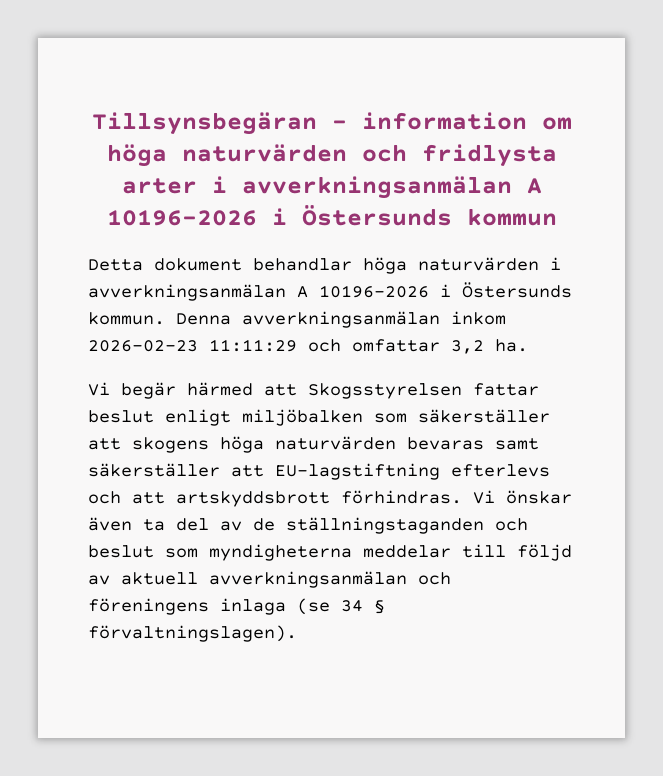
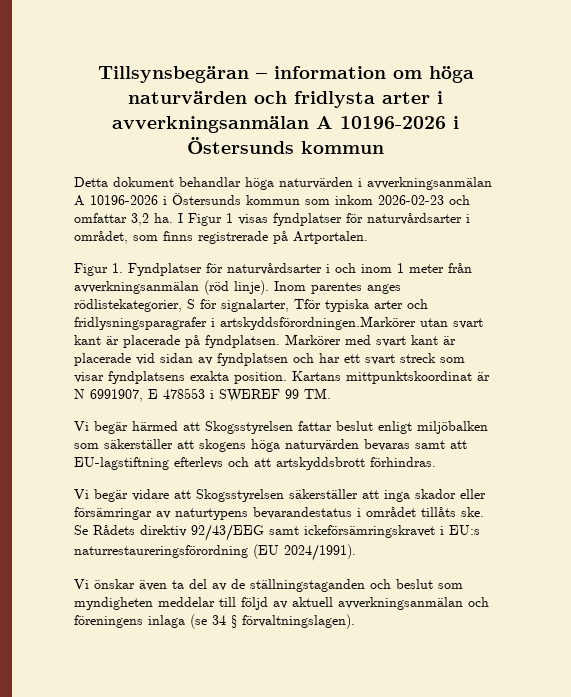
- Detta dokument behandlar höga naturvärden i avverkningsanmälan A 10196-2026 i Östersunds kommun. Denna avverkningsanmälan inkom 2026-02-23 11:11:29 och omfattar 3,2 ha.
+ Detta dokument behandlar höga naturvärden i avverkningsanmälan A 10196-2026 i Östersunds kommun som inkom 2026-02-23 och omfattar 3,2 ha. I Figur 1 visas fyndplatser för naturvårdsarter i området, som finns registrerade på Artportalen.
+ Figur 1. Fyndplatser för naturvårdsarter i och inom 1 meter från avverkningsanmälan (röd linje). Inom parentes anges rödlistekategorier, S för signalarter, Tför typiska arter och fridlysningsparagrafer i artskyddsförordningen.Markörer utan svart kant är placerade på fyndplatsen. Markörer med svart kant är placerade vid sidan av fyndplatsen och har ett svart streck som visar fyndplatsens exakta position. Kartans mittpunktskoordinat är N 6991907, E 478553 i SWEREF 99 TM.
- Vi begär härmed att Skogsstyrelsen fattar beslut enligt miljöbalken som säkerställer att skogens höga naturvärden bevaras samt säkerställer att EU-lagstiftning efterlevs och att artskyddsbrott förhindras. Vi önskar även ta del av de ställningstaganden och beslut som myndigheterna meddelar till följd av aktuell avverkningsanmälan och föreningens inlaga (se 34 § förvaltningslagen).
+ Vi begär härmed att Skogsstyrelsen fattar beslut enligt miljöbalken som säkerställer att skogens höga naturvärden bevaras samt att EU-lagstiftning efterlevs och att artskyddsbrott förhindras.
+ Vi begär vidare att Skogsstyrelsen säkerställer att inga skador eller försämringar av naturtypens bevarandestatus i området tillåts ske. Se Rådets direktiv 92/43/EEG samt ickeförsämringskravet i EU:s naturrestaureringsförordning (EU 2024/1991).
+ Vi önskar även ta del av de ställningstaganden och beslut som myndigheten meddelar till följd av aktuell avverkningsanmälan och föreningens inlaga (se 34 § förvaltningslagen).

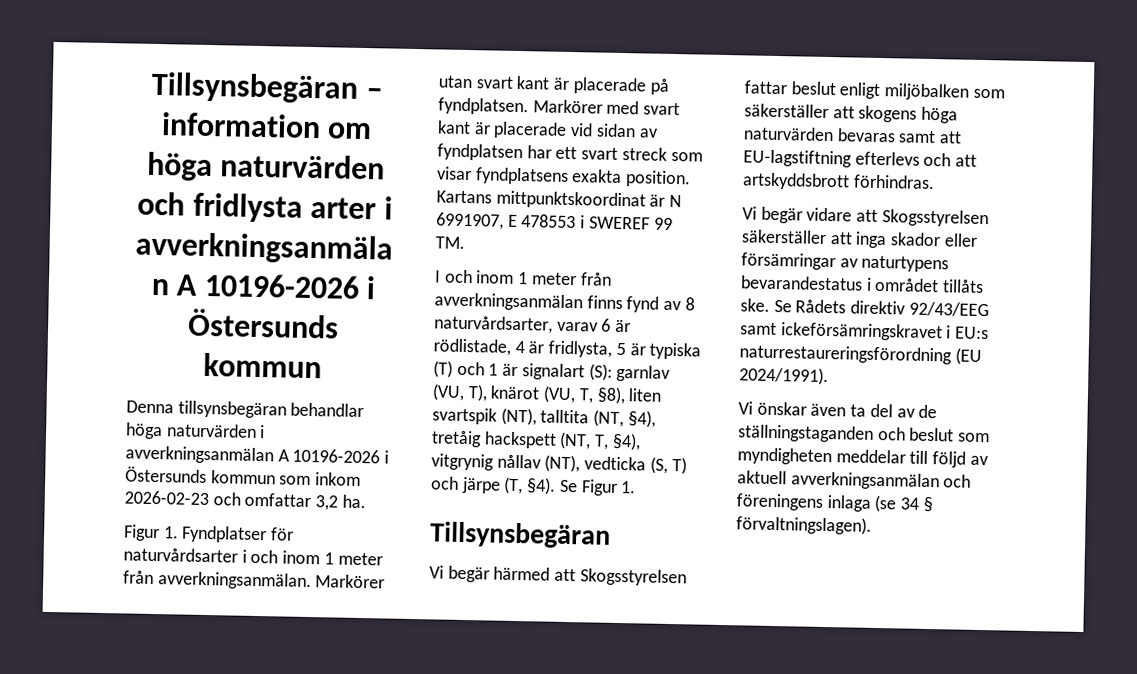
- Detta dokument behandlar höga naturvärden i avverkningsanmälan A 10196-2026 i Östersunds kommun som inkom 2026-02-23 och omfattar 3,2 ha. I Figur 1 visas fyndplatser för naturvårdsarter i området, som finns registrerade på Artportalen.
+ Denna tillsynsbegäran behandlar höga naturvärden i avverkningsanmälan A 10196-2026 i Östersunds kommun som inkom 2026-02-23 och omfattar 3,2 ha.
- Figur 1. Fyndplatser för naturvårdsarter i och inom 1 meter från avverkningsanmälan (röd linje). Inom parentes anges rödlistekategorier, S för signalarter, Tför typiska arter och fridlysningsparagrafer i artskyddsförordningen.Markörer utan svart kant är placerade på fyndplatsen.
+ Figur 1. Fyndplatser för naturvårdsarter i och inom 1 meter från avverkningsanmälan. Markörer utan svart kant är placerade på fyndplatsen.
- Markörer med svart kant är placerade vid sidan av fyndplatsen och har ett svart streck som visar fyndplatsens exakta position.
+ Markörer med svart kant är placerade vid sidan av fyndplatsen har ett svart streck som visar fyndplatsens exakta position.
+ I och inom 1 meter från avverkningsanmälan finns fynd av 8 naturvårdsarter, varav 6 är rödlistade, 4 är fridlysta, 5 är typiska (T) och 1 är signalart (S): garnlav (VU, T), knärot (VU, T, §8), liten svartspik (NT), talltita (NT, §4), tretåig hackspett (NT, T, §4), vitgrynig nållav (NT), vedticka (S, T) och järpe (T, §4). Se Figur 1.
+ Tillsynsbegäran

